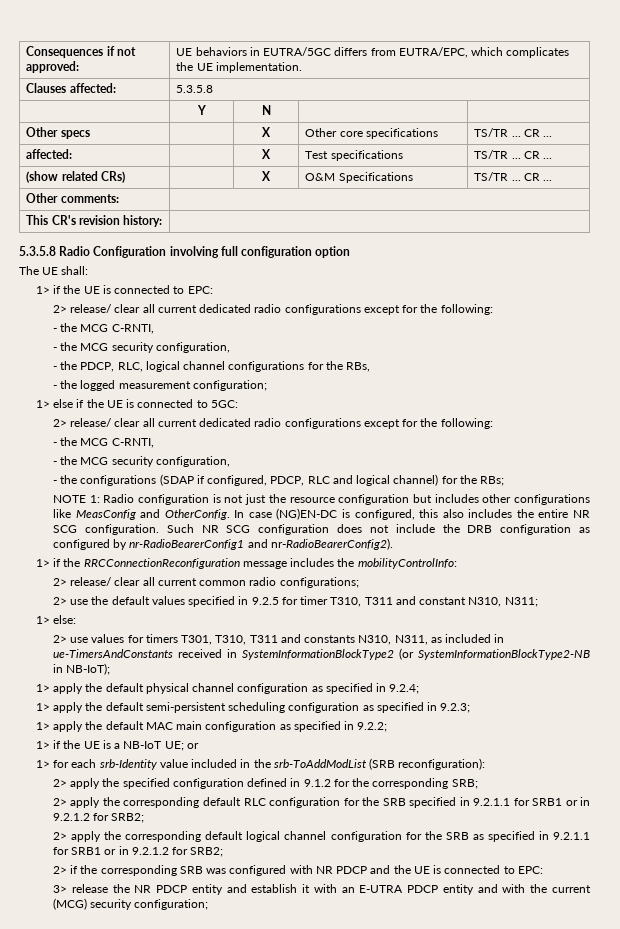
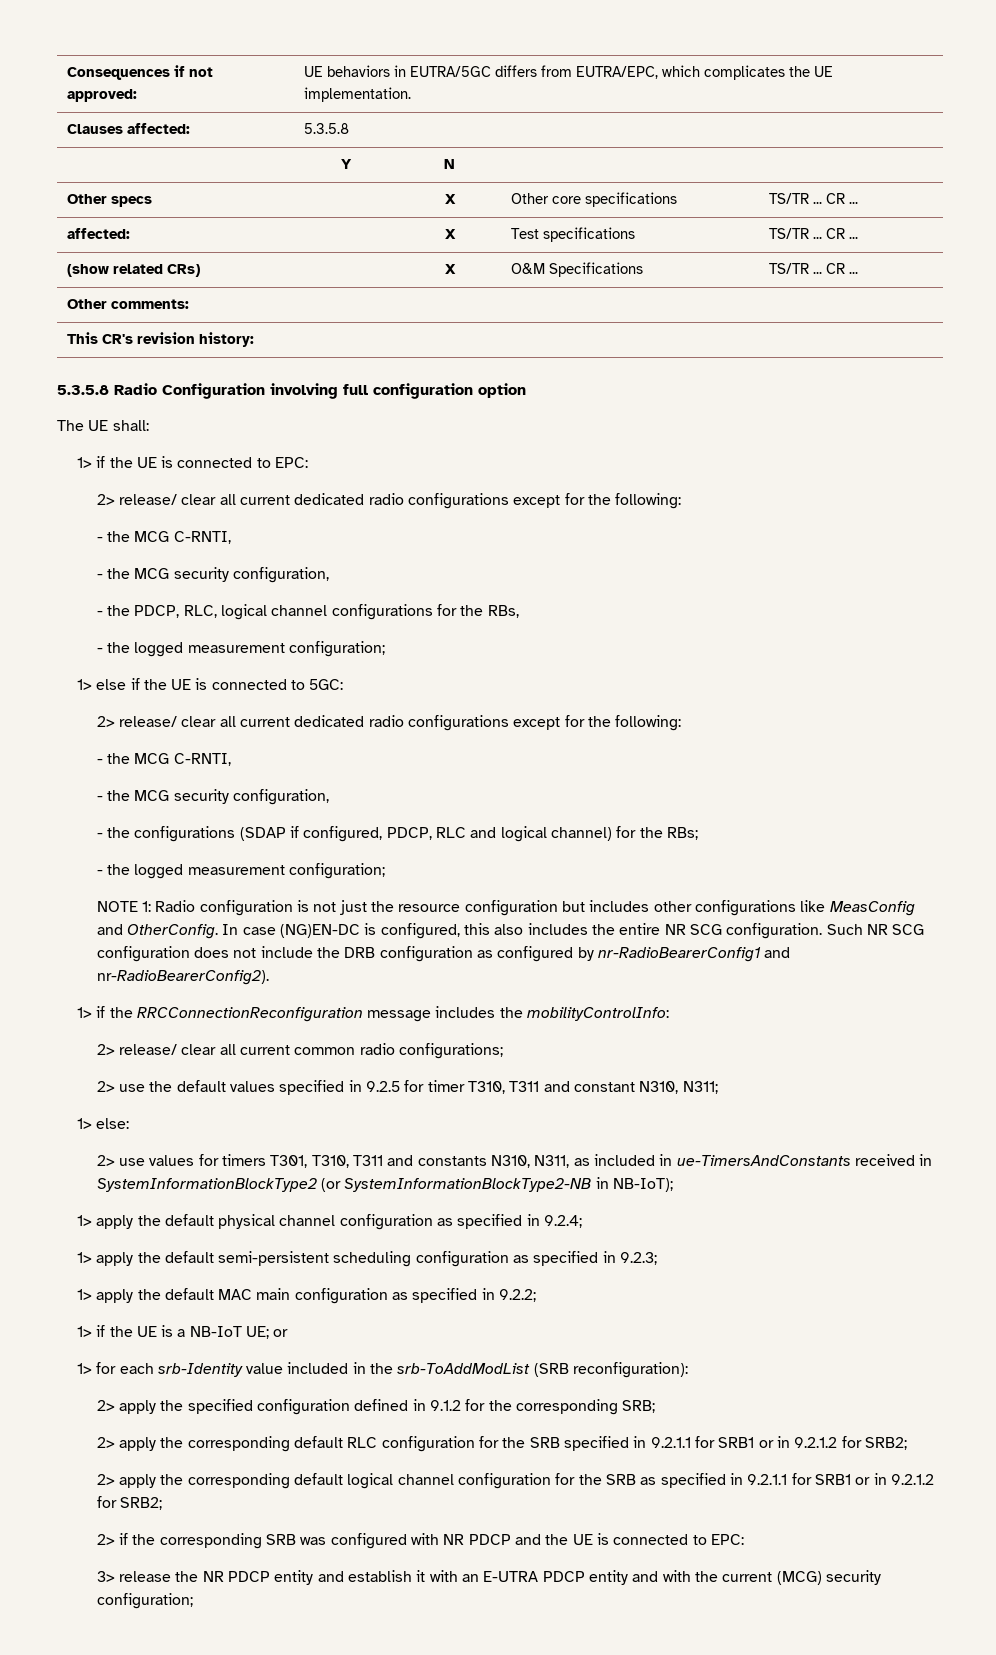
  - the configurations (SDAP if configured, PDCP, RLC and logical channel) for the RBs;
+ - the logged measurement configuration;

